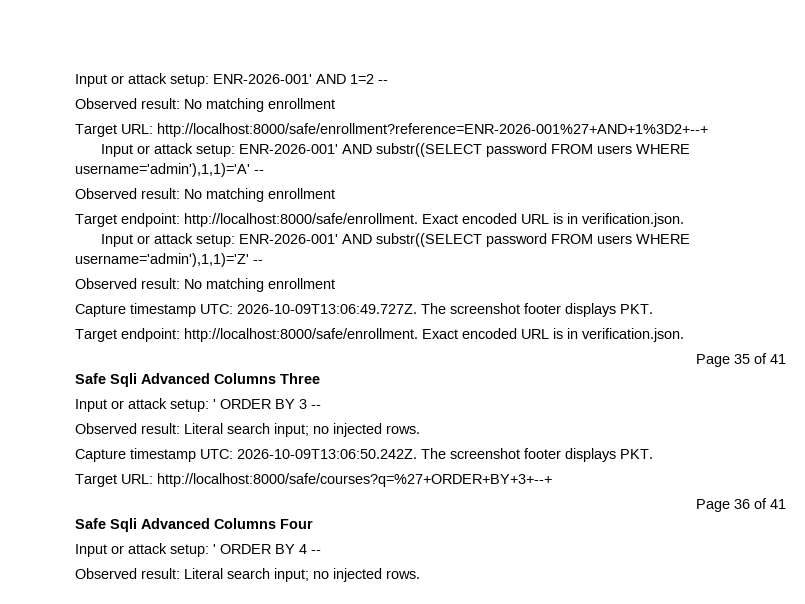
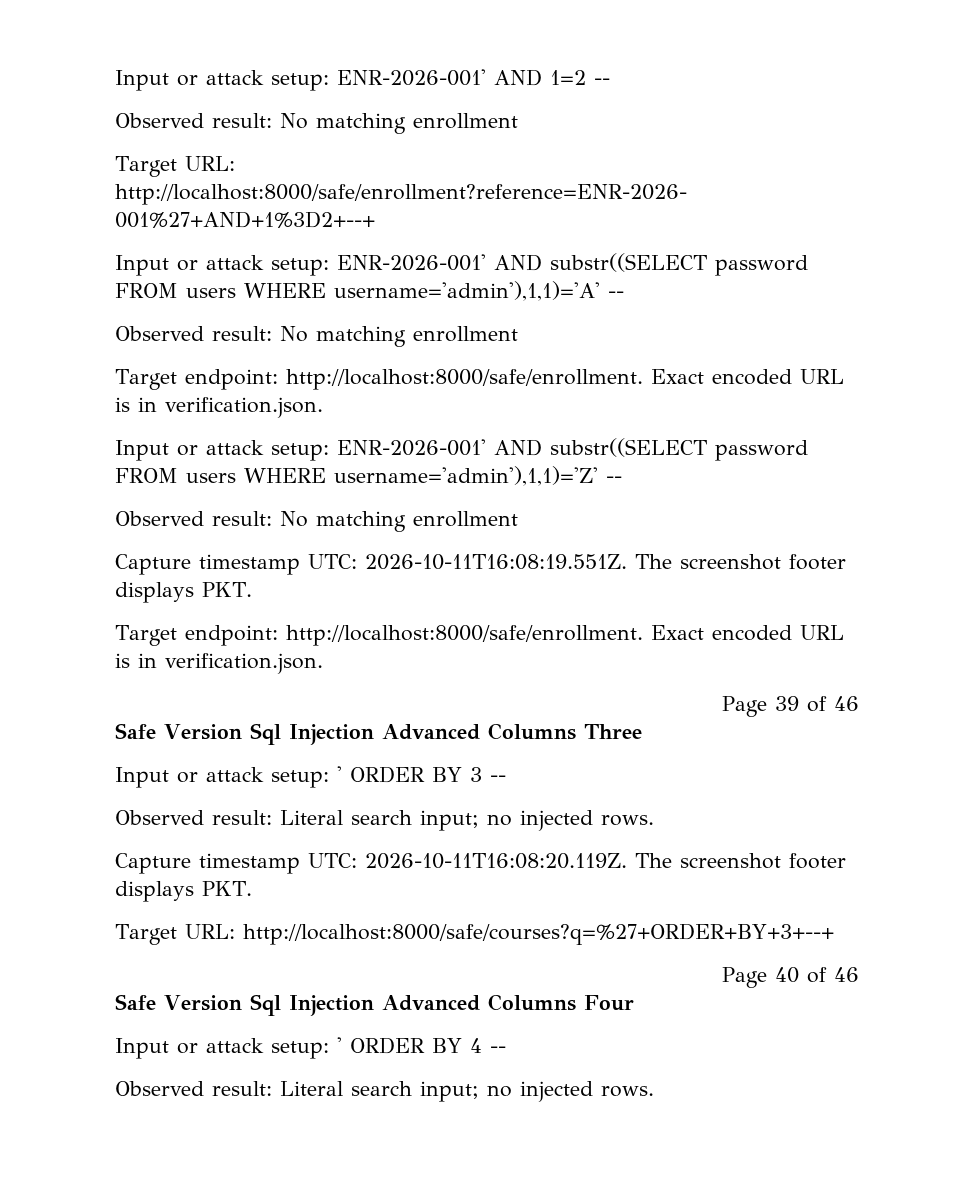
- Capture timestamp UTC: 2026-10-09T13:06:49.727Z. The screenshot footer displays PKT.
+ Capture timestamp UTC: 2026-10-11T16:08:19.551Z. The screenshot footer displays PKT.
- Page 35 of 41
- Safe Sqli Advanced Columns Three
+ Page 39 of 46
+ Safe Version Sql Injection Advanced Columns Three
- Capture timestamp UTC: 2026-10-09T13:06:50.242Z. The screenshot footer displays PKT.
+ Capture timestamp UTC: 2026-10-11T16:08:20.119Z. The screenshot footer displays PKT.
- Page 36 of 41
- Safe Sqli Advanced Columns Four
+ Page 40 of 46
+ Safe Version Sql Injection Advanced Columns Four

